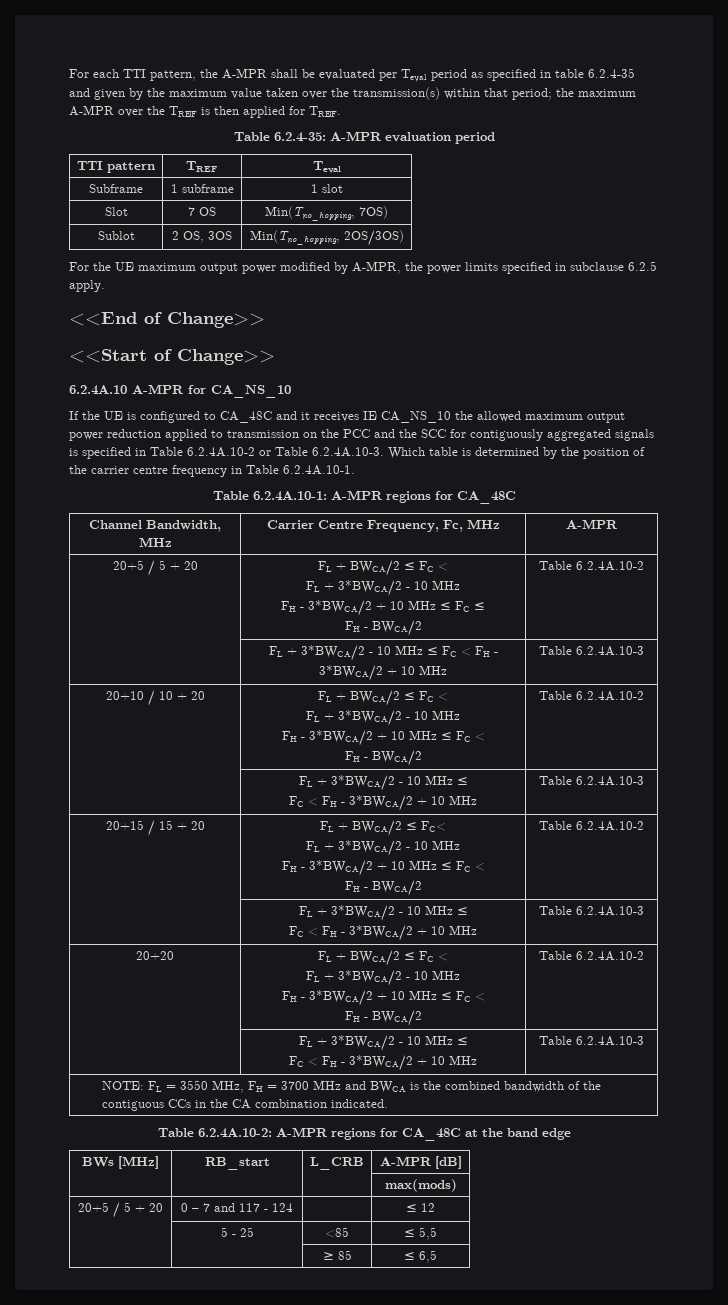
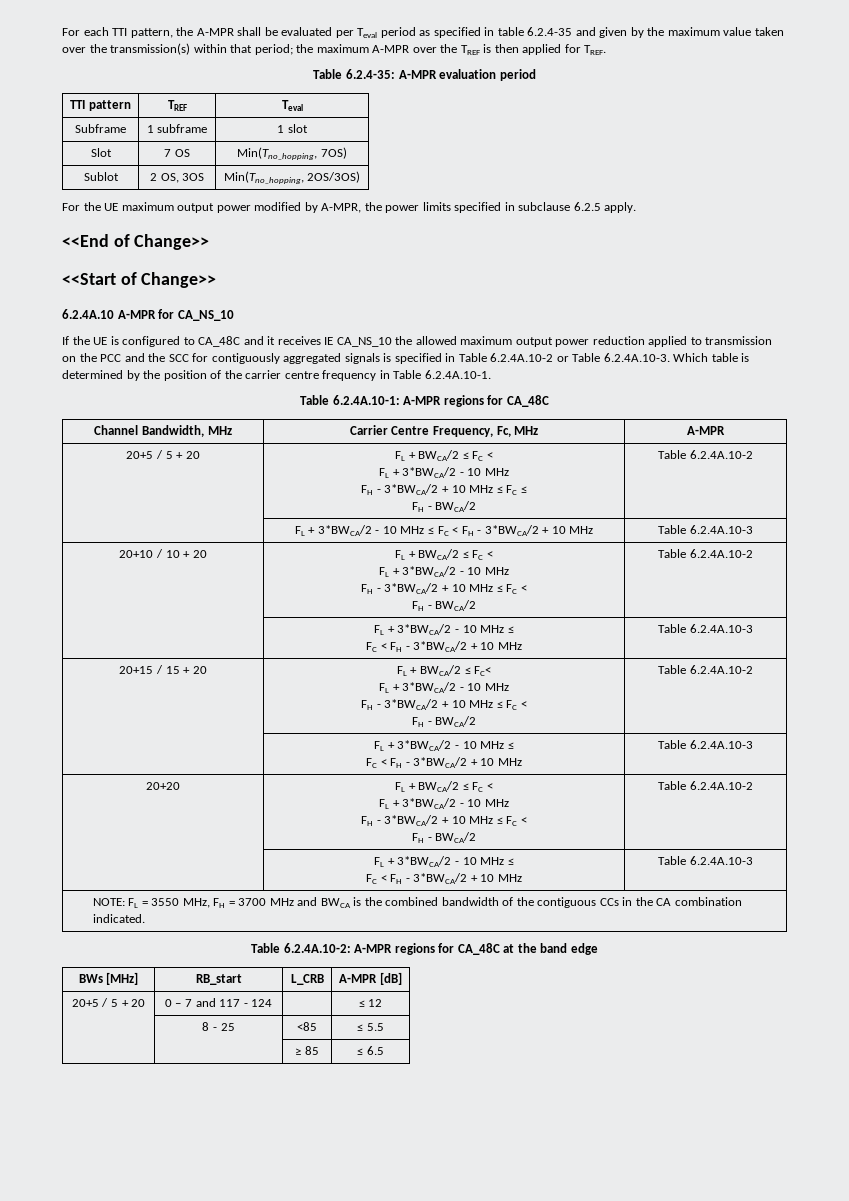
- | | | max(mods)
- | 5 - 25 | <85 | ≤ 5,5
+ | 8 - 25 | <85 | ≤ 5.5
- | | ≥ 85 | ≤ 6,5
+ | | ≥ 85 | ≤ 6.5

